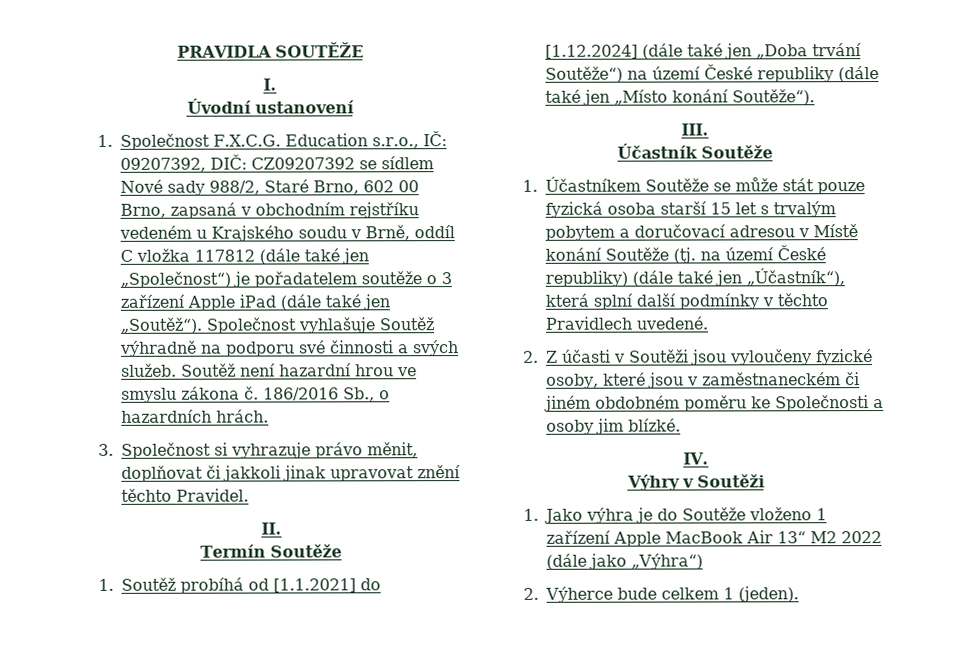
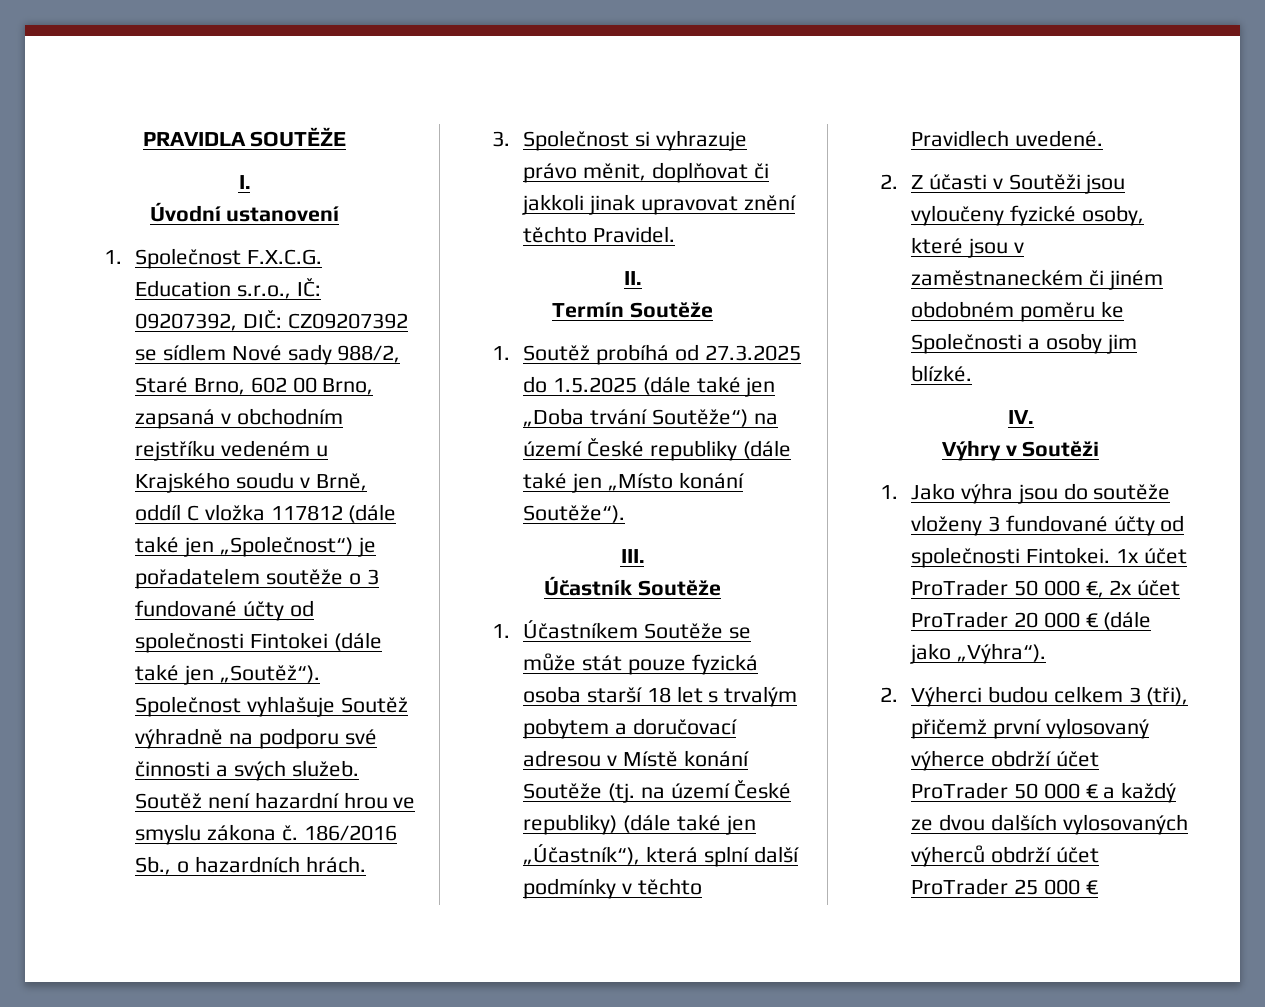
- 1. Společnost F.X.C.G. Education s.r.o., IČ: 09207392, DIČ: CZ09207392 se sídlem Nové sady 988/2, Staré Brno, 602 00 Brno, zapsaná v obchodním rejstříku vedeném u Krajského soudu v Brně, oddíl C vložka 117812 (dále také jen „Společnost“) je pořadatelem soutěže o 3 zařízení Apple iPad (dále také jen „Soutěž“).
+ 1. Společnost F.X.C.G. Education s.r.o., IČ: 09207392, DIČ: CZ09207392 se sídlem Nové sady 988/2, Staré Brno, 602 00 Brno, zapsaná v obchodním rejstříku vedeném u Krajského soudu v Brně, oddíl C vložka 117812 (dále také jen „Společnost“) je pořadatelem soutěže o 3 fundované účty od společnosti Fintokei (dále také jen „Soutěž“).
- 1. Soutěž probíhá od [1.1.2021] do [1.12.2024] (dále také jen „Doba trvání Soutěže“) na území České republiky (dále také jen „Místo konání Soutěže“).
+ 1. Soutěž probíhá od 27.3.2025 do 1.5.2025 (dále také jen „Doba trvání Soutěže“) na území České republiky (dále také jen „Místo konání Soutěže“).
- 1. Účastníkem Soutěže se může stát pouze fyzická osoba starší 15 let s trvalým pobytem a doručovací adresou v Místě konání Soutěže (tj. na území České republiky) (dále také jen „Účastník“), která splní další podmínky v těchto Pravidlech uvedené.
+ 1. Účastníkem Soutěže se může stát pouze fyzická osoba starší 18 let s trvalým pobytem a doručovací adresou v Místě konání Soutěže (tj. na území České republiky) (dále také jen „Účastník“), která splní další podmínky v těchto Pravidlech uvedené.
- 1. Jako výhra je do Soutěže vloženo 1 zařízení Apple MacBook Air 13“ M2 2022 (dále jako „Výhra“)
- 2. Výherce bude celkem 1 (jeden).
+ 1. Jako výhra jsou do soutěže vloženy 3 fundované účty od společnosti Fintokei. 1x účet ProTrader 50 000 €, 2x účet ProTrader 20 000 € (dále jako „Výhra“).
+ 2. Výherci budou celkem 3 (tři), přičemž první vylosovaný výherce obdrží účet ProTrader 50 000 € a každý ze dvou dalších vylosovaných výherců obdrží účet ProTrader 25 000 €

